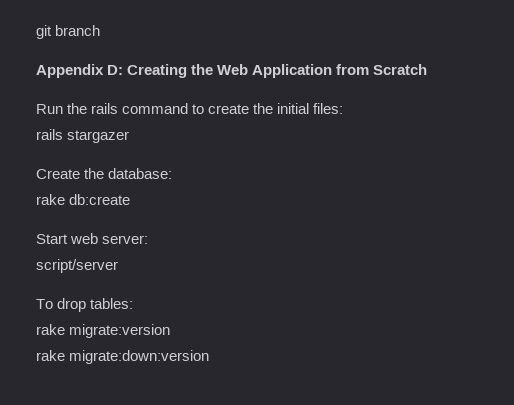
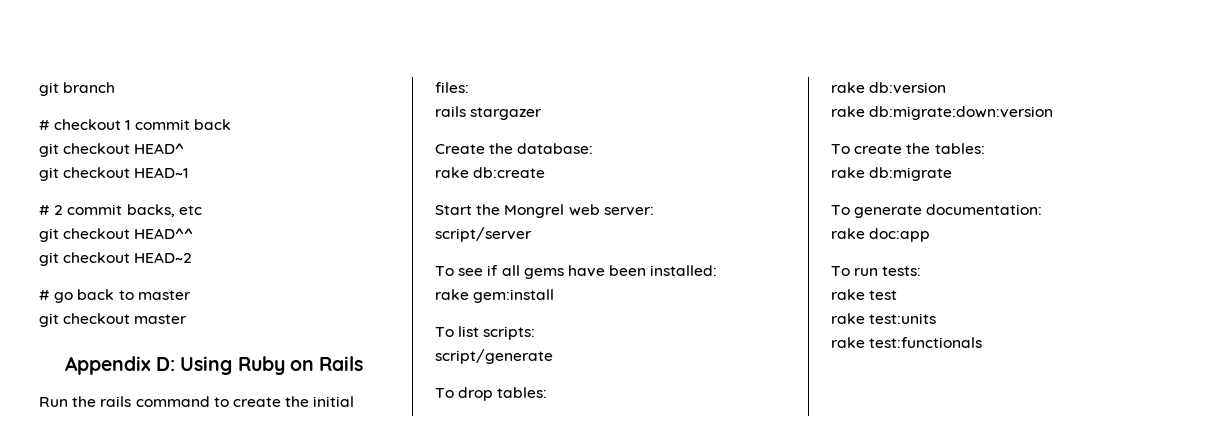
- Appendix D: Creating the Web Application from Scratch
+ # checkout 1 commit back
+ git checkout HEAD^
+ git checkout HEAD~1
+ # 2 commit backs, etc
+ git checkout HEAD^^
+ git checkout HEAD~2
+ # go back to master
+ git checkout master
+ Appendix D: Using Ruby on Rails
- Start web server:
+ Start the Mongrel web server:
+ To see if all gems have been installed:
+ rake gem:install
+ To list scripts:
+ script/generate
- rake migrate:version
- rake migrate:down:version
+ rake db:version
+ rake db:migrate:down:version
+ To create the tables:
+ rake db:migrate
+ To generate documentation:
+ rake doc:app
+ To run tests:
+ rake test
+ rake test:units
+ rake test:functionals

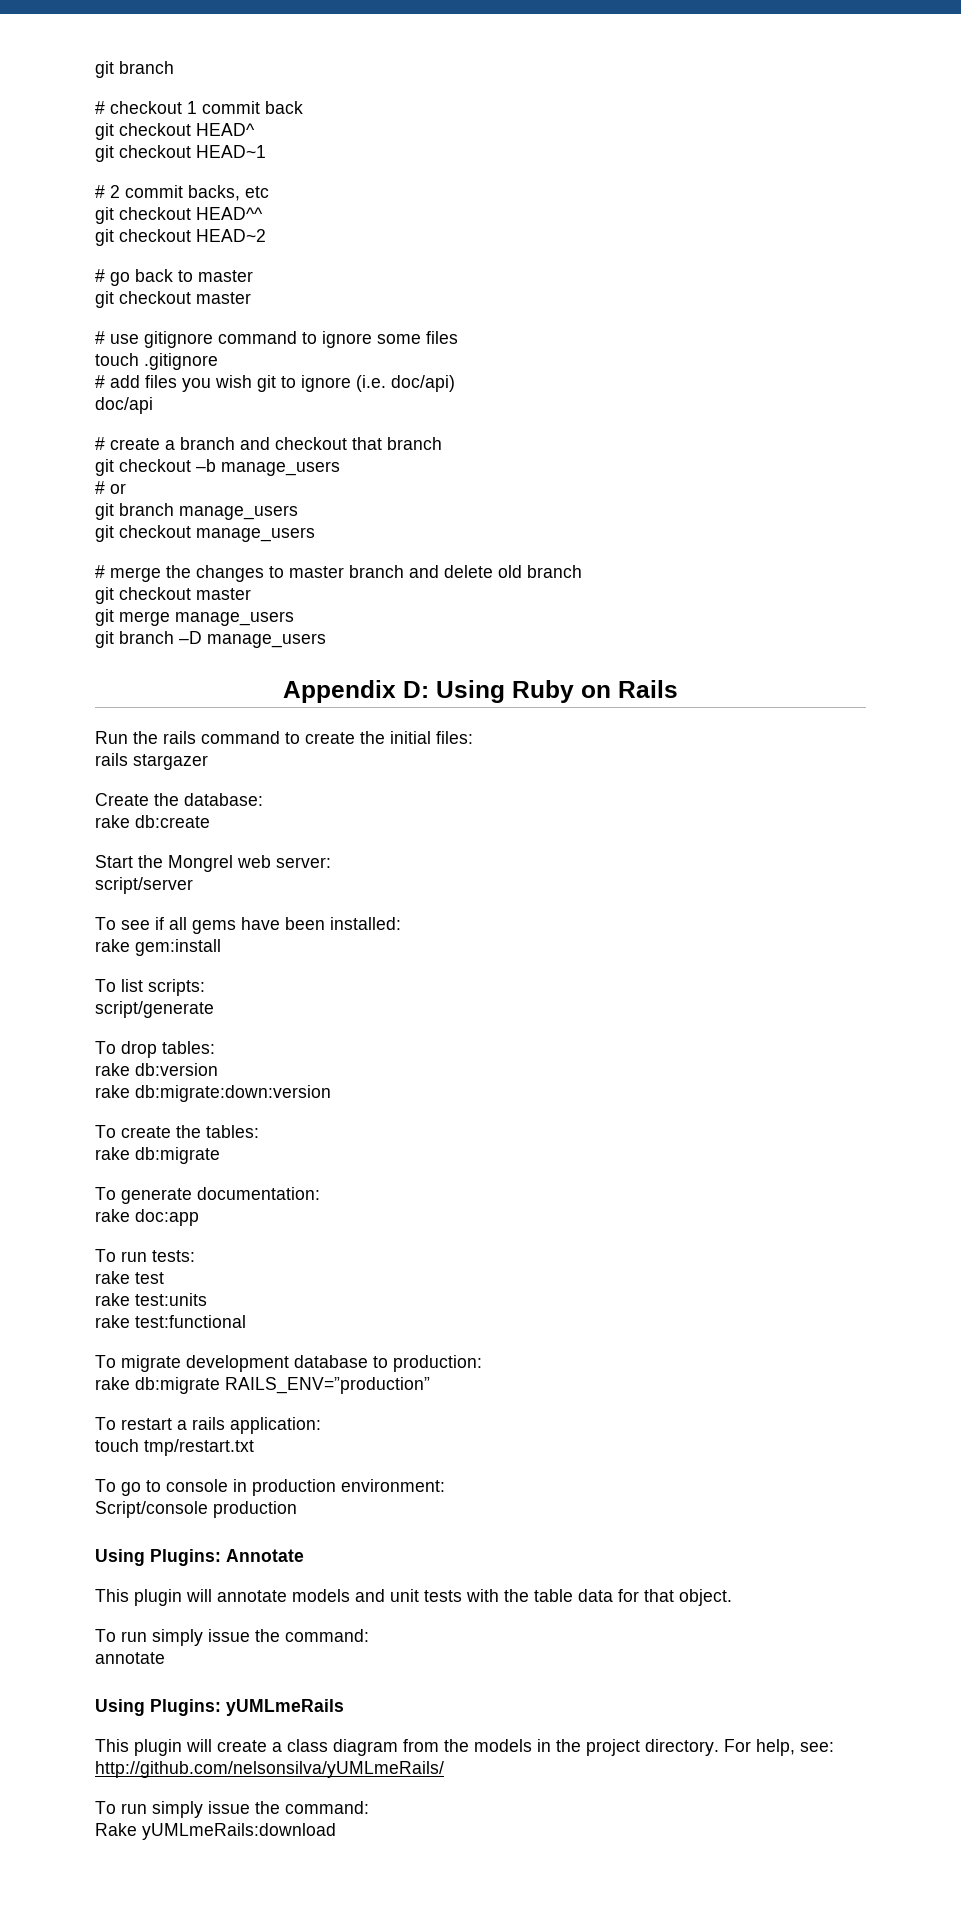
+ # use gitignore command to ignore some files
+ touch .gitignore
+ # add files you wish git to ignore (i.e. doc/api)
+ doc/api
+ # create a branch and checkout that branch
+ git checkout –b manage_users
+ # or
+ git branch manage_users
+ git checkout manage_users
+ # merge the changes to master branch and delete old branch
+ git checkout master
+ git merge manage_users
+ git branch –D manage_users
- rake test:functionals
+ rake test:functional
+ To migrate development database to production:
+ rake db:migrate RAILS_ENV=”production”
+ To restart a rails application:
+ touch tmp/restart.txt
+ To go to console in production environment:
+ Script/console production
+ Using Plugins: Annotate
+ This plugin will annotate models and unit tests with the table data for that object.
+ To run simply issue the command:
+ annotate
+ Using Plugins: yUMLmeRails
+ This plugin will create a class diagram from the models in the project directory. For help, see: http://github.com/nelsonsilva/yUMLmeRails/
+ To run simply issue the command:
+ Rake yUMLmeRails:download

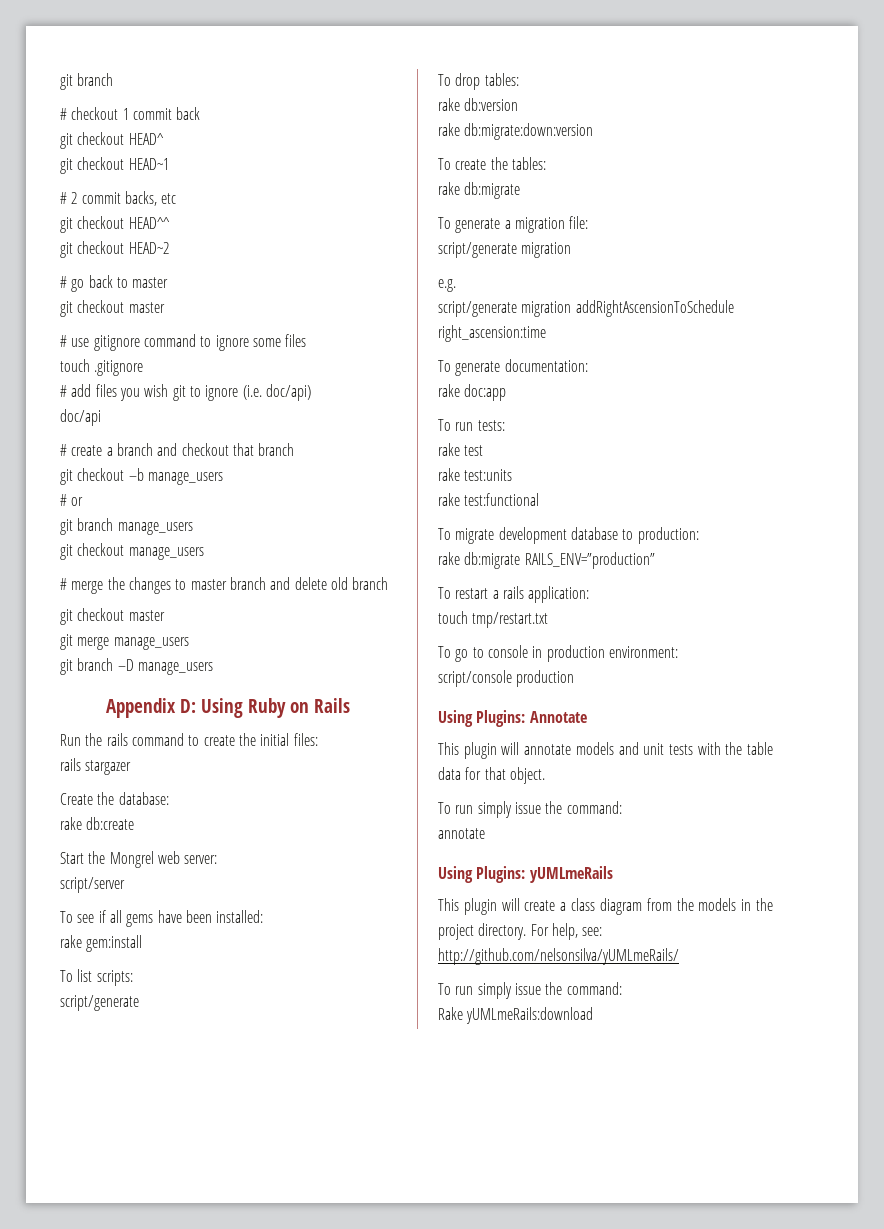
+ To generate a migration file:
+ script/generate migration
+ e.g.
+ script/generate migration addRightAscensionToSchedule right_ascension:time
- Script/console production
+ script/console production

